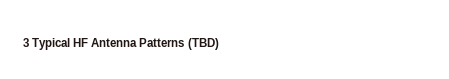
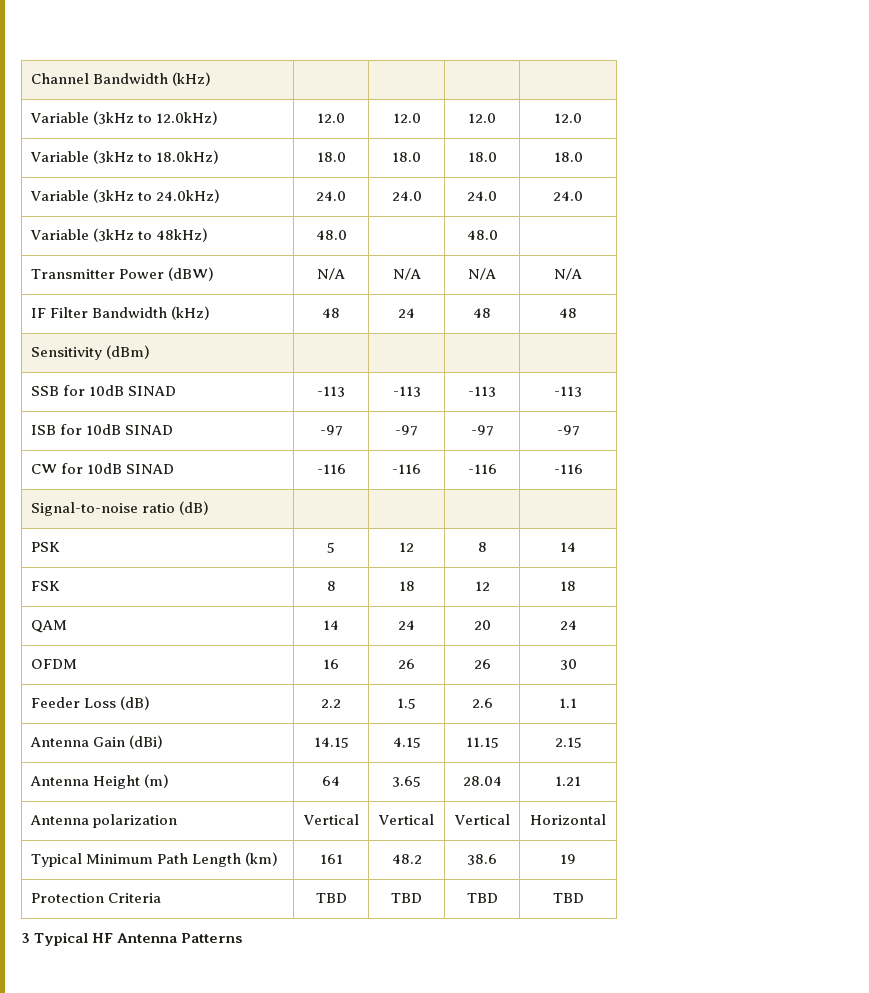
+ Channel Bandwidth (kHz) | | | |
+ Variable (3kHz to 12.0kHz) | 12.0 | 12.0 | 12.0 | 12.0
+ Variable (3kHz to 18.0kHz) | 18.0 | 18.0 | 18.0 | 18.0
+ Variable (3kHz to 24.0kHz) | 24.0 | 24.0 | 24.0 | 24.0
+ Variable (3kHz to 48kHz) | 48.0 | | 48.0 |
+ Transmitter Power (dBW) | N/A | N/A | N/A | N/A
+ IF Filter Bandwidth (kHz) | 48 | 24 | 48 | 48
+ Sensitivity (dBm) | | | |
+ SSB for 10dB SINAD | -113 | -113 | -113 | -113
+ ISB for 10dB SINAD | -97 | -97 | -97 | -97
+ CW for 10dB SINAD | -116 | -116 | -116 | -116
+ Signal-to-noise ratio (dB) | | | |
+ PSK | 5 | 12 | 8 | 14
+ FSK | 8 | 18 | 12 | 18
+ QAM | 14 | 24 | 20 | 24
+ OFDM | 16 | 26 | 26 | 30
+ Feeder Loss (dB) | 2.2 | 1.5 | 2.6 | 1.1
+ Antenna Gain (dBi) | 14.15 | 4.15 | 11.15 | 2.15
+ Antenna Height (m) | 64 | 3.65 | 28.04 | 1.21
+ Antenna polarization | Vertical | Vertical | Vertical | Horizontal
+ Typical Minimum Path Length (km) | 161 | 48.2 | 38.6 | 19
+ Protection Criteria | TBD | TBD | TBD | TBD
- 3 Typical HF Antenna Patterns (TBD)
+ 3 Typical HF Antenna Patterns

